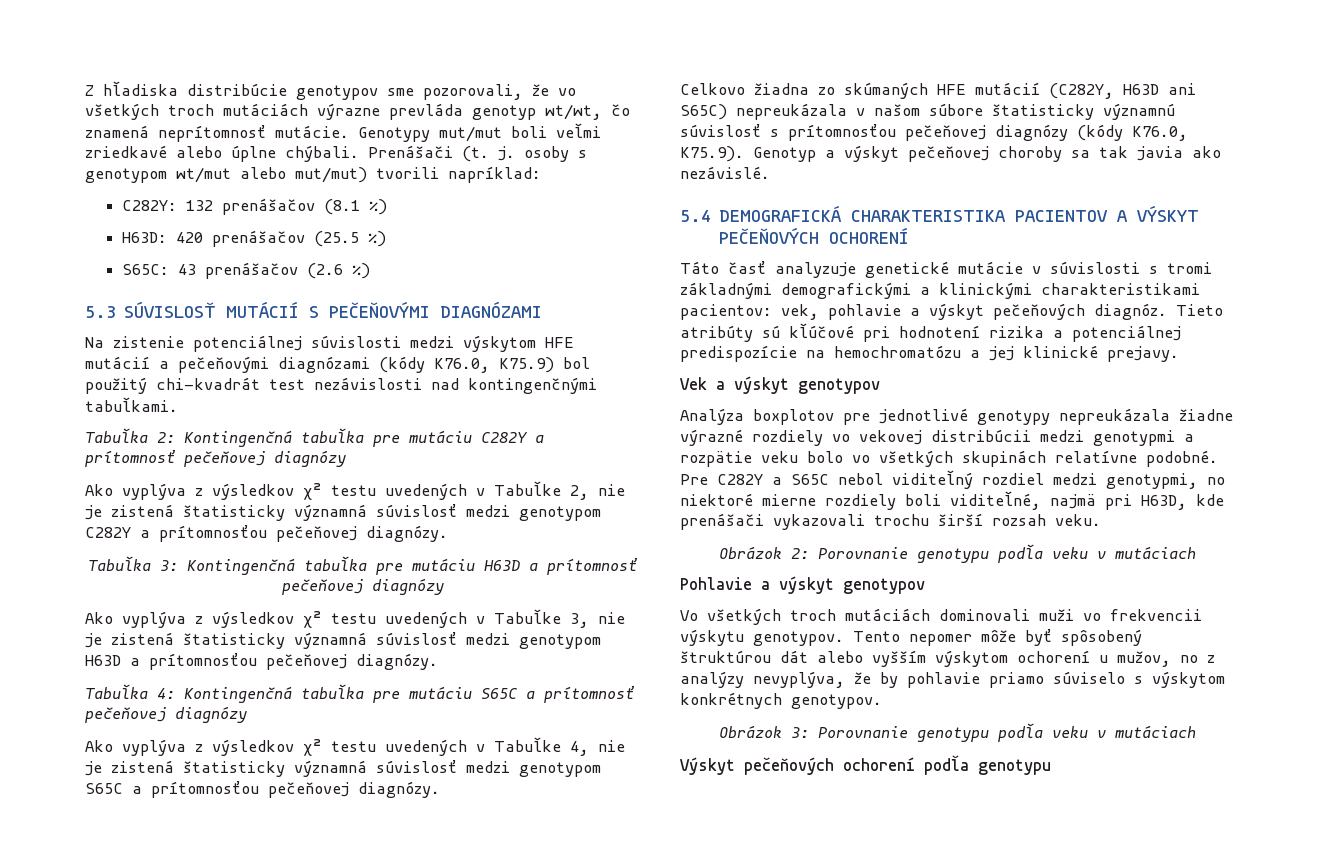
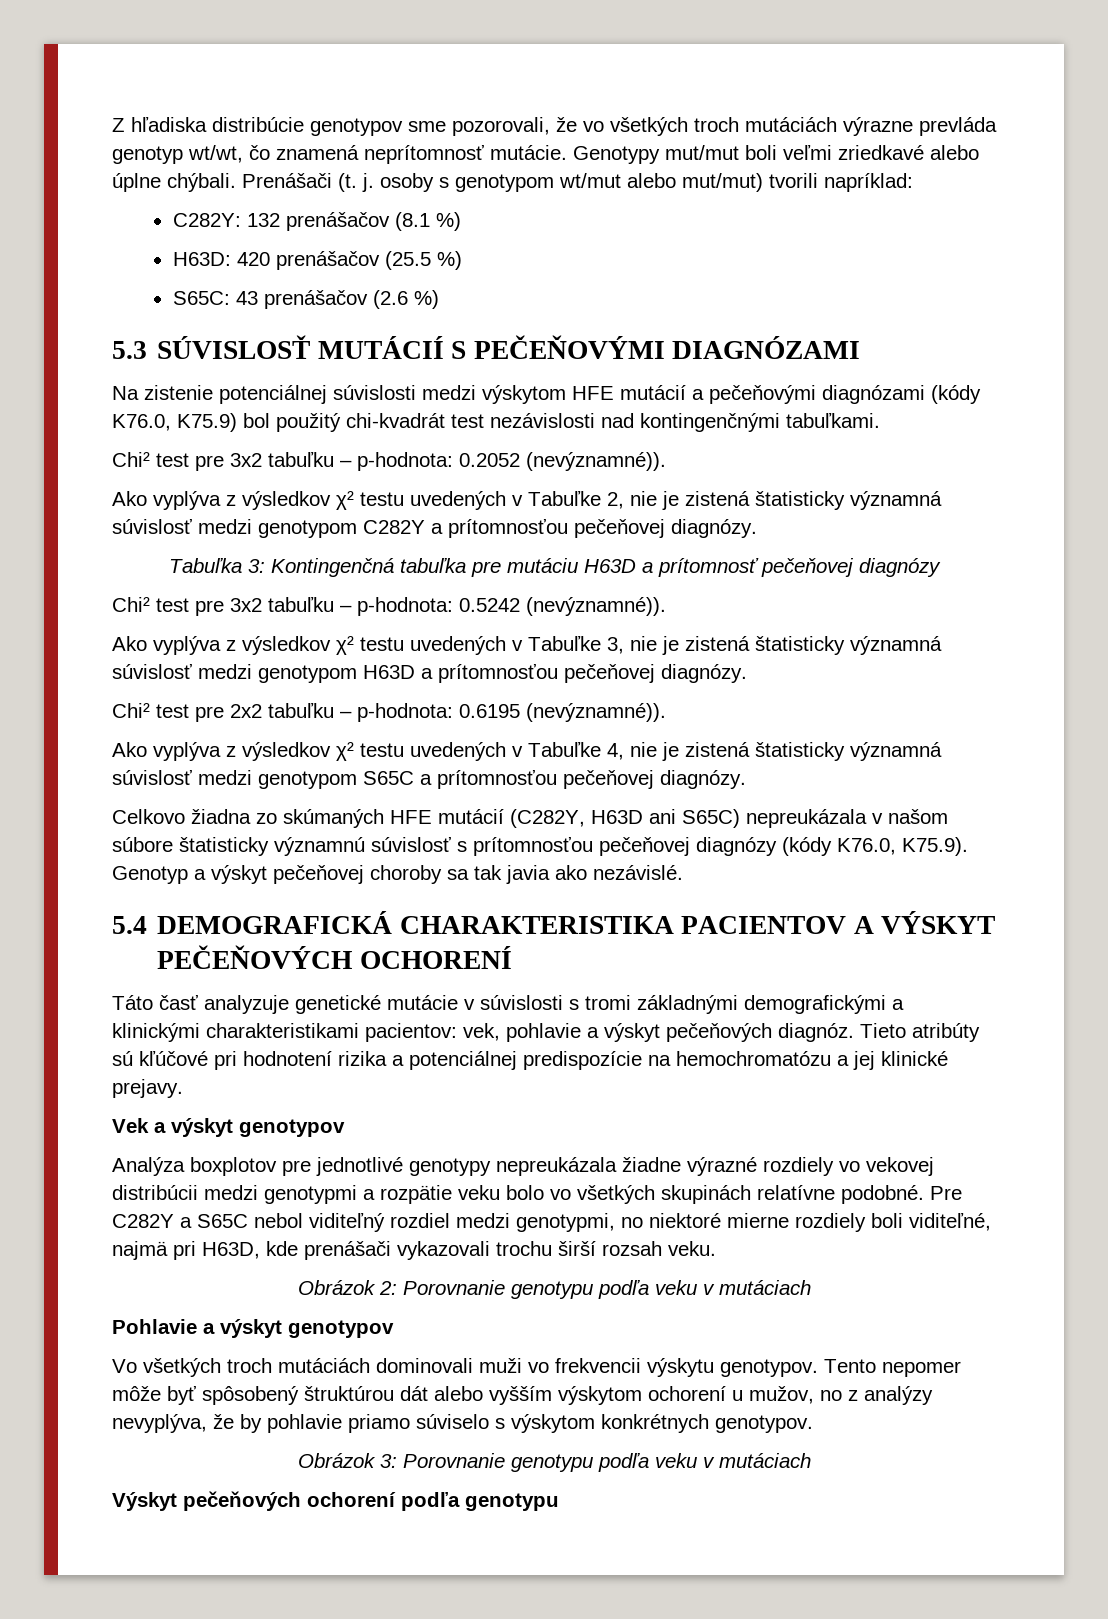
- Tabuľka 2: Kontingenčná tabuľka pre mutáciu C282Y a prítomnosť pečeňovej diagnózy
+ Chi² test pre 3x2 tabuľku – p-hodnota: 0.2052 (nevýznamné)).
+ Chi² test pre 3x2 tabuľku – p-hodnota: 0.5242 (nevýznamné)).
- Tabuľka 4: Kontingenčná tabuľka pre mutáciu S65C a prítomnosť pečeňovej diagnózy
+ Chi² test pre 2x2 tabuľku – p-hodnota: 0.6195 (nevýznamné)).

